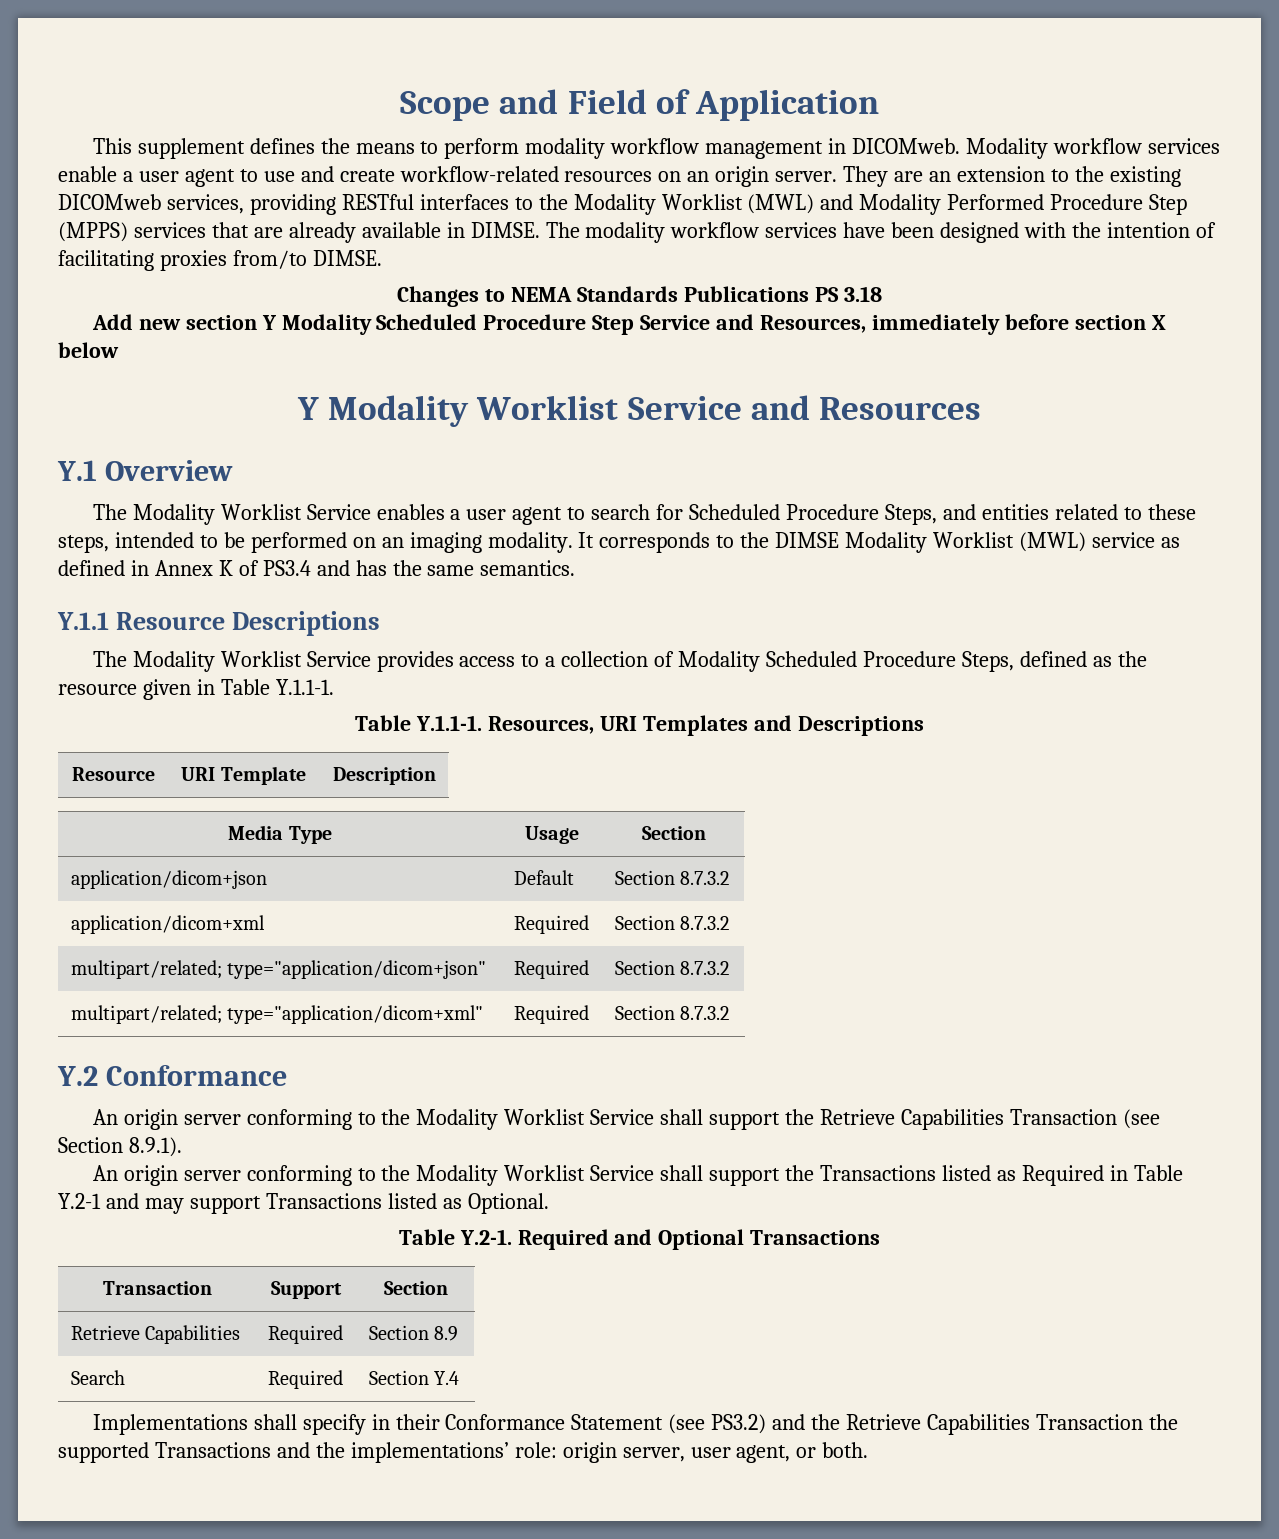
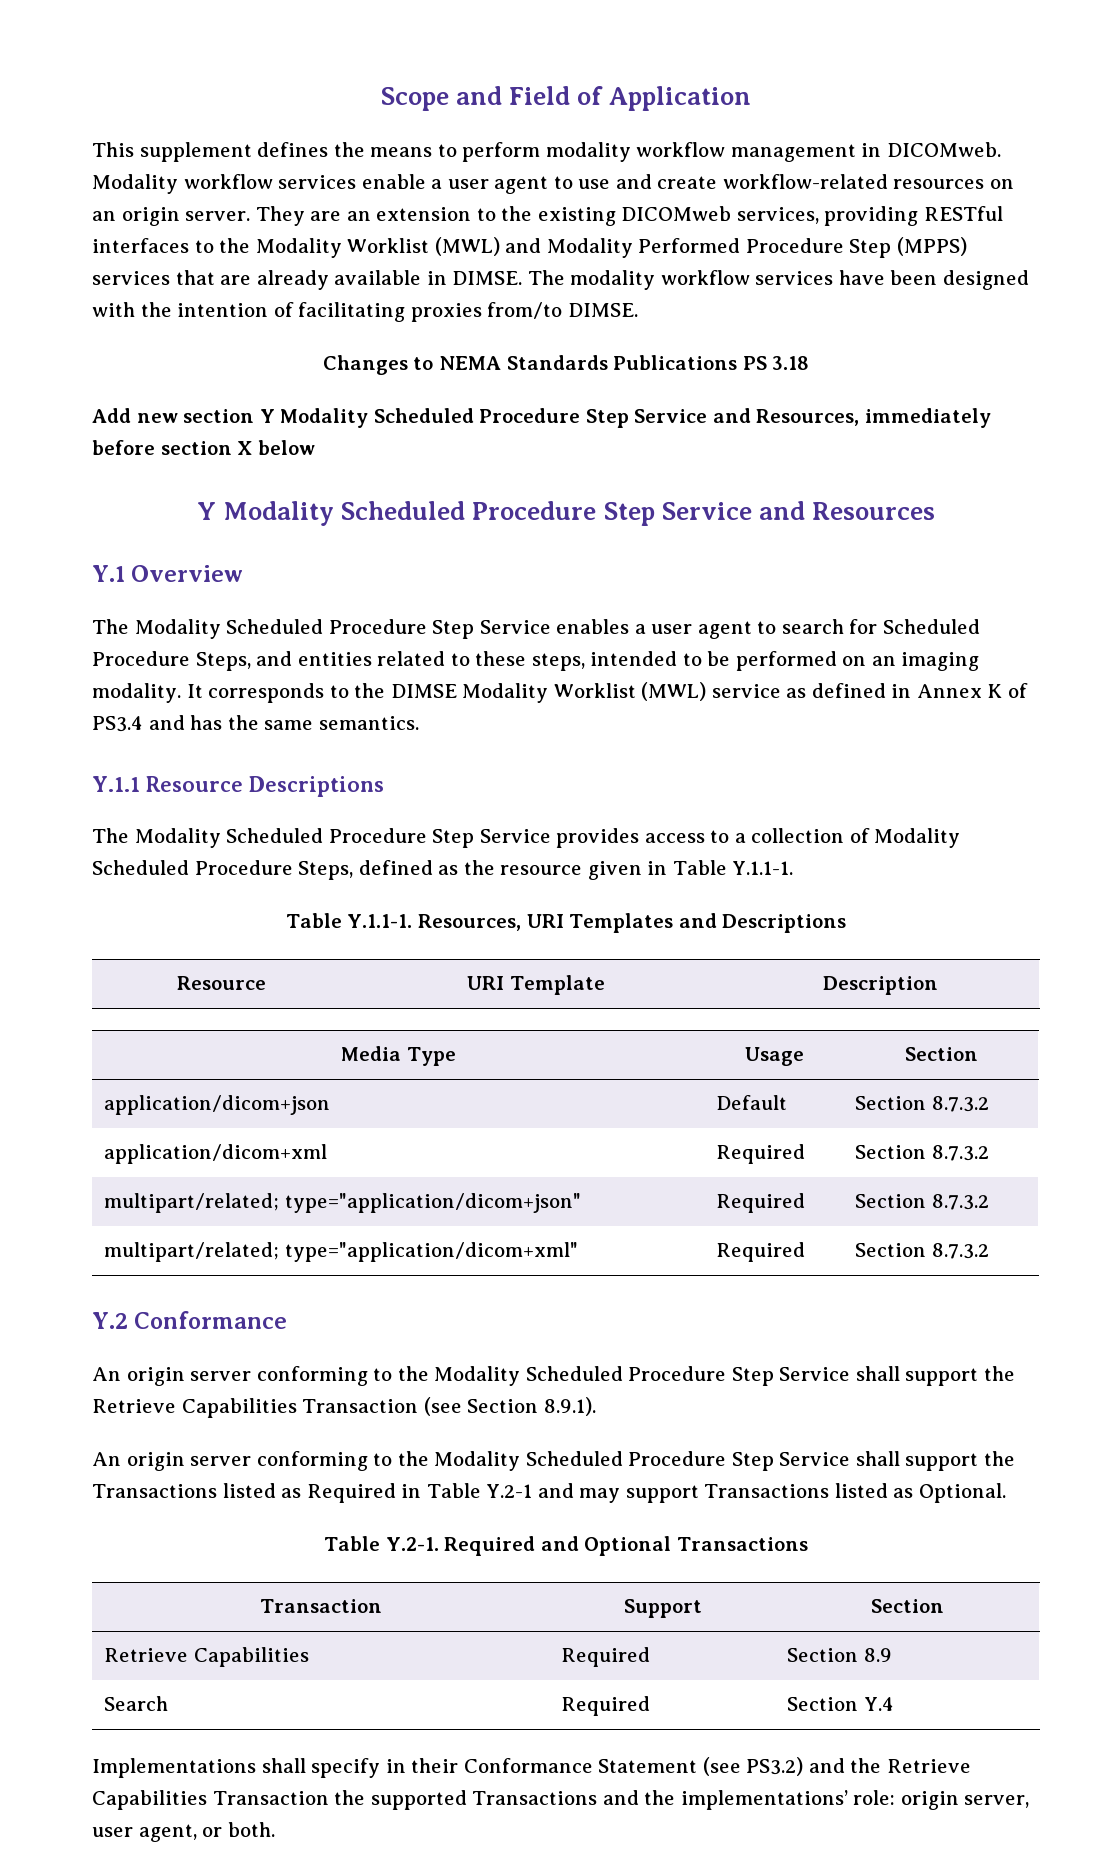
- Y Modality Worklist Service and Resources
+ Y Modality Scheduled Procedure Step Service and Resources
- The Modality Worklist Service enables a user agent to search for Scheduled Procedure Steps, and entities related to these steps, intended to be performed on an imaging modality.
+ The Modality Scheduled Procedure Step Service enables a user agent to search for Scheduled Procedure Steps, and entities related to these steps, intended to be performed on an imaging modality.
- The Modality Worklist Service provides access to a collection of Modality Scheduled Procedure Steps, defined as the resource given in Table Y.1.1-1.
+ The Modality Scheduled Procedure Step Service provides access to a collection of Modality Scheduled Procedure Steps, defined as the resource given in Table Y.1.1-1.
- An origin server conforming to the Modality Worklist Service shall support the Retrieve Capabilities Transaction (see Section 8.9.1).
+ An origin server conforming to the Modality Scheduled Procedure Step Service shall support the Retrieve Capabilities Transaction (see Section 8.9.1).
- An origin server conforming to the Modality Worklist Service shall support the Transactions listed as Required in Table Y.2-1 and may support Transactions listed as Optional.
+ An origin server conforming to the Modality Scheduled Procedure Step Service shall support the Transactions listed as Required in Table Y.2-1 and may support Transactions listed as Optional.

